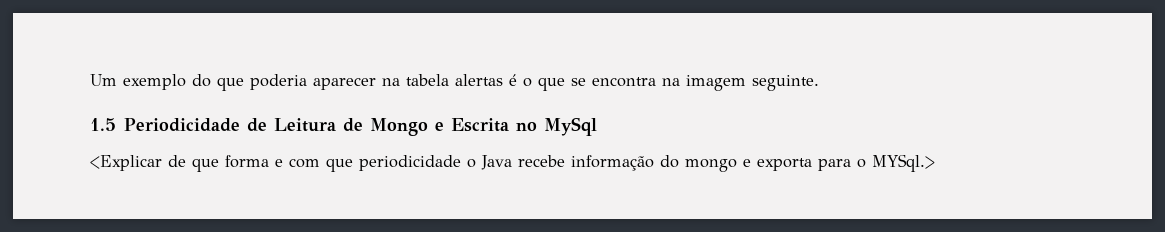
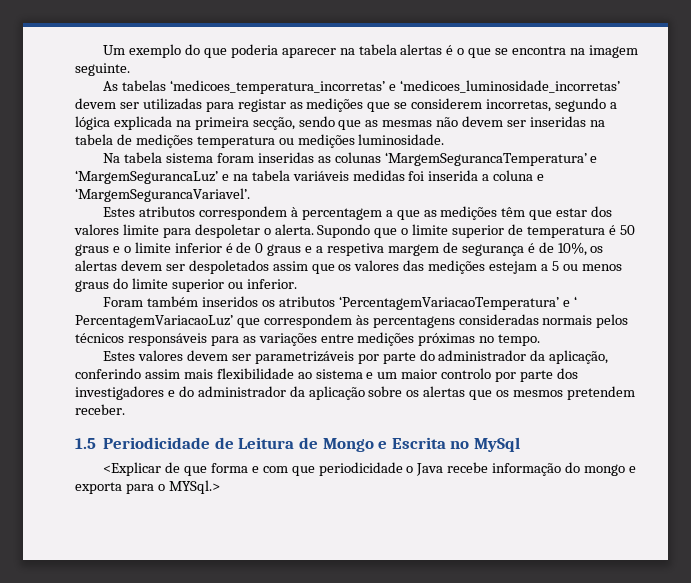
+ As tabelas ‘medicoes_temperatura_incorretas’ e ‘medicoes_luminosidade_incorretas’ devem ser utilizadas para registar as medições que se considerem incorretas, segundo a lógica explicada na primeira secção, sendo que as mesmas não devem ser inseridas na tabela de medições temperatura ou medições luminosidade.
+ Na tabela sistema foram inseridas as colunas ‘MargemSegurancaTemperatura’ e ‘MargemSegurancaLuz’ e na tabela variáveis medidas foi inserida a coluna e ‘MargemSegurancaVariavel’.
+ Estes atributos correspondem à percentagem a que as medições têm que estar dos valores limite para despoletar o alerta. Supondo que o limite superior de temperatura é 50 graus e o limite inferior é de 0 graus e a respetiva margem de segurança é de 10%, os alertas devem ser despoletados assim que os valores das medições estejam a 5 ou menos graus do limite superior ou inferior.
+ Foram também inseridos os atributos ‘PercentagemVariacaoTemperatura’ e ‘ PercentagemVariacaoLuz’ que correspondem às percentagens consideradas normais pelos técnicos responsáveis para as variações entre medições próximas no tempo.
+ Estes valores devem ser parametrizáveis por parte do administrador da aplicação, conferindo assim mais flexibilidade ao sistema e um maior controlo por parte dos investigadores e do administrador da aplicação sobre os alertas que os mesmos pretendem receber.

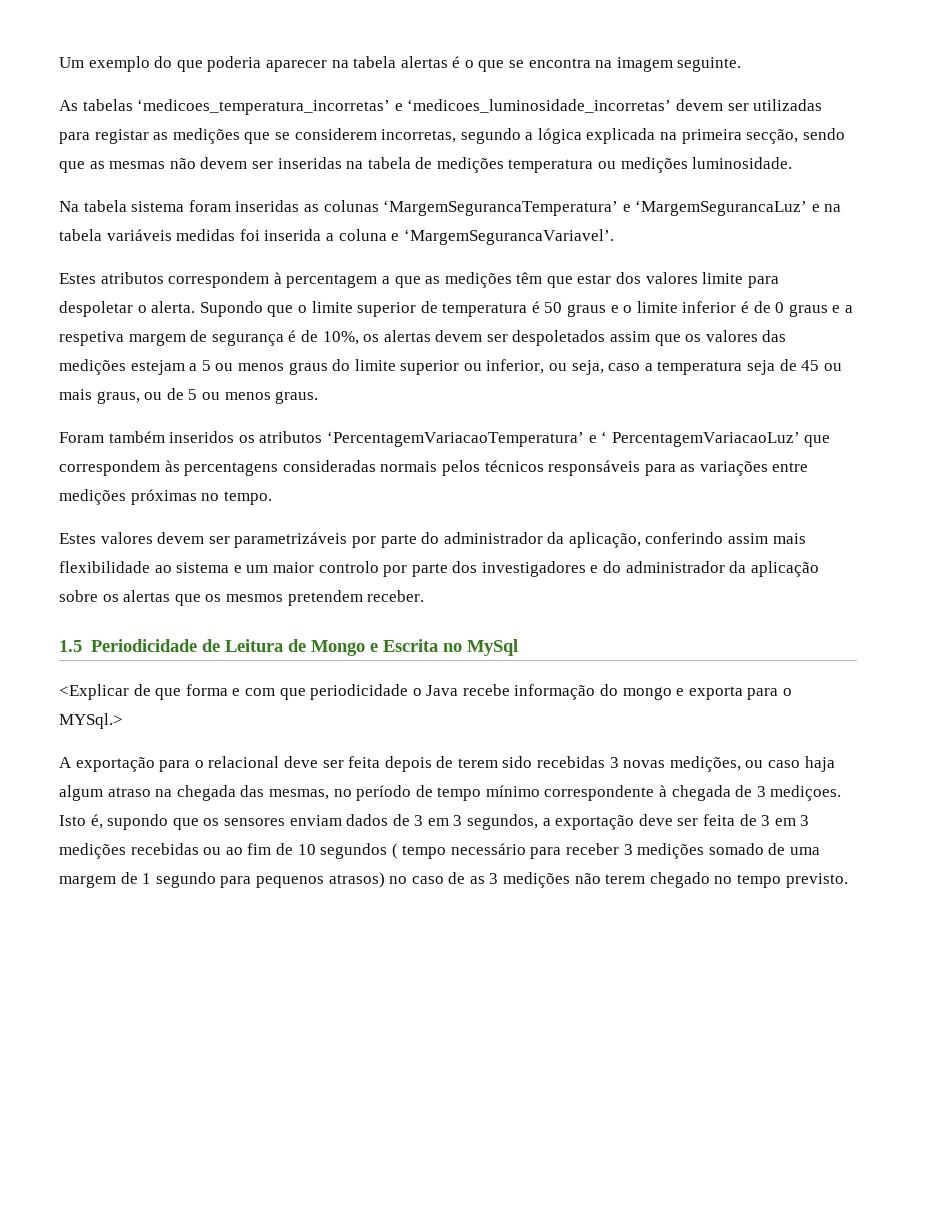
- Supondo que o limite superior de temperatura é 50 graus e o limite inferior é de 0 graus e a respetiva margem de segurança é de 10%, os alertas devem ser despoletados assim que os valores das medições estejam a 5 ou menos graus do limite superior ou inferior.
+ Supondo que o limite superior de temperatura é 50 graus e o limite inferior é de 0 graus e a respetiva margem de segurança é de 10%, os alertas devem ser despoletados assim que os valores das medições estejam a 5 ou menos graus do limite superior ou inferior, ou seja, caso a temperatura seja de 45 ou mais graus, ou de 5 ou menos graus.
+ A exportação para o relacional deve ser feita depois de terem sido recebidas 3 novas medições, ou caso haja algum atraso na chegada das mesmas, no período de tempo mínimo correspondente à chegada de 3 mediçoes. Isto é, supondo que os sensores enviam dados de 3 em 3 segundos, a exportação deve ser feita de 3 em 3 medições recebidas ou ao fim de 10 segundos ( tempo necessário para receber 3 medições somado de uma margem de 1 segundo para pequenos atrasos) no caso de as 3 medições não terem chegado no tempo previsto.

